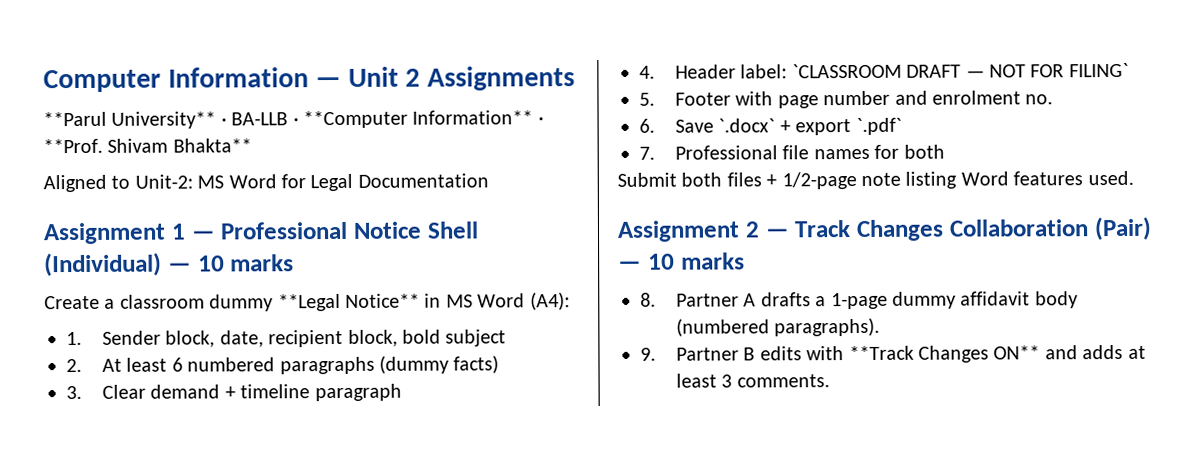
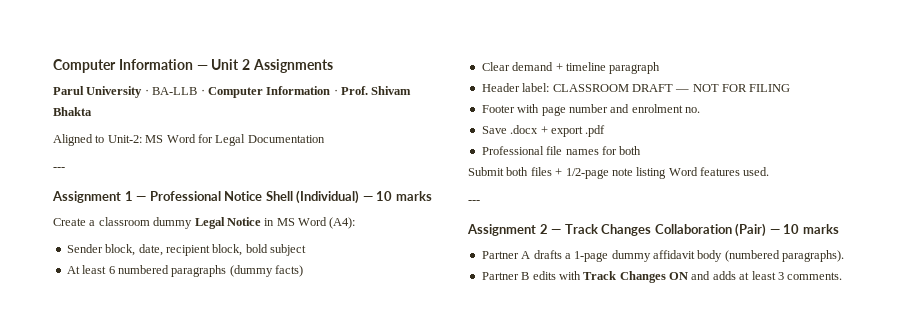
- **Parul University** · BA-LLB · **Computer Information** · **Prof. Shivam Bhakta**
+ Parul University · BA-LLB · Computer Information · Prof. Shivam Bhakta
  Aligned to Unit-2: MS Word for Legal Documentation
+ ---
- Create a classroom dummy **Legal Notice** in MS Word (A4):
+ Create a classroom dummy Legal Notice in MS Word (A4):
- 1. Sender block, date, recipient block, bold subject
+ Sender block, date, recipient block, bold subject
- 2. At least 6 numbered paragraphs (dummy facts)
+ At least 6 numbered paragraphs (dummy facts)
- 3. Clear demand + timeline paragraph
+ Clear demand + timeline paragraph
- 4. Header label: `CLASSROOM DRAFT — NOT FOR FILING`
- 5. Footer with page number and enrolment no.
+ Header label: CLASSROOM DRAFT — NOT FOR FILING
+ Footer with page number and enrolment no.
- 6. Save `.docx` + export `.pdf`
- 7. Professional file names for both
+ Save .docx + export .pdf
+ Professional file names for both
  Submit both files + 1/2-page note listing Word features used.
+ ---
- 8. Partner A drafts a 1-page dummy affidavit body (numbered paragraphs).
+ Partner A drafts a 1-page dummy affidavit body (numbered paragraphs).
- 9. Partner B edits with **Track Changes ON** and adds at least 3 comments.
+ Partner B edits with Track Changes ON and adds at least 3 comments.

